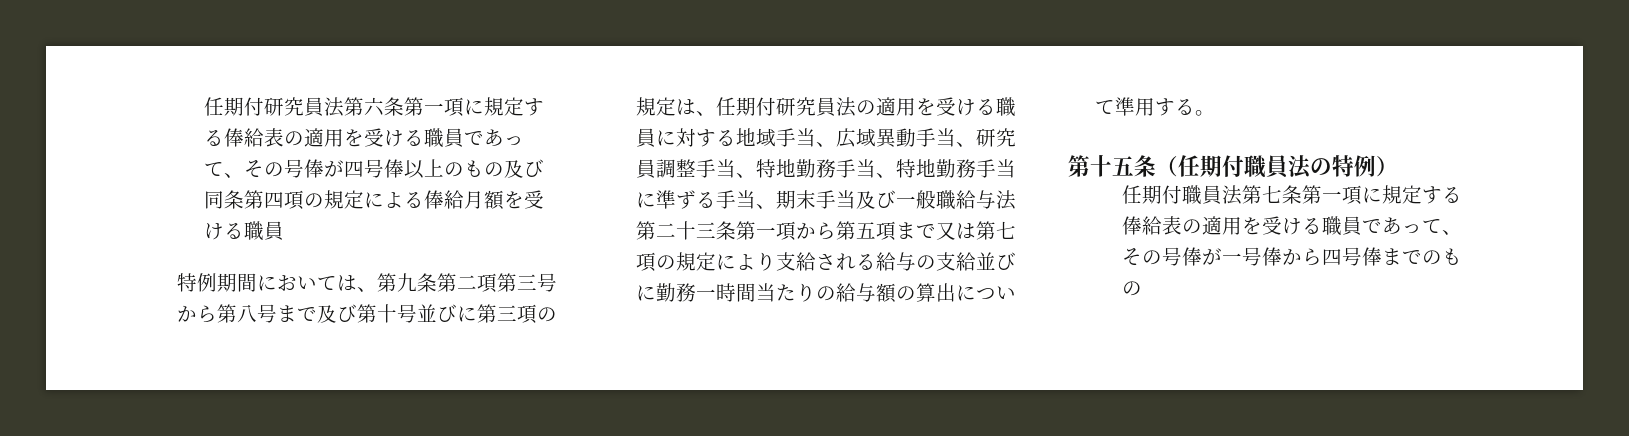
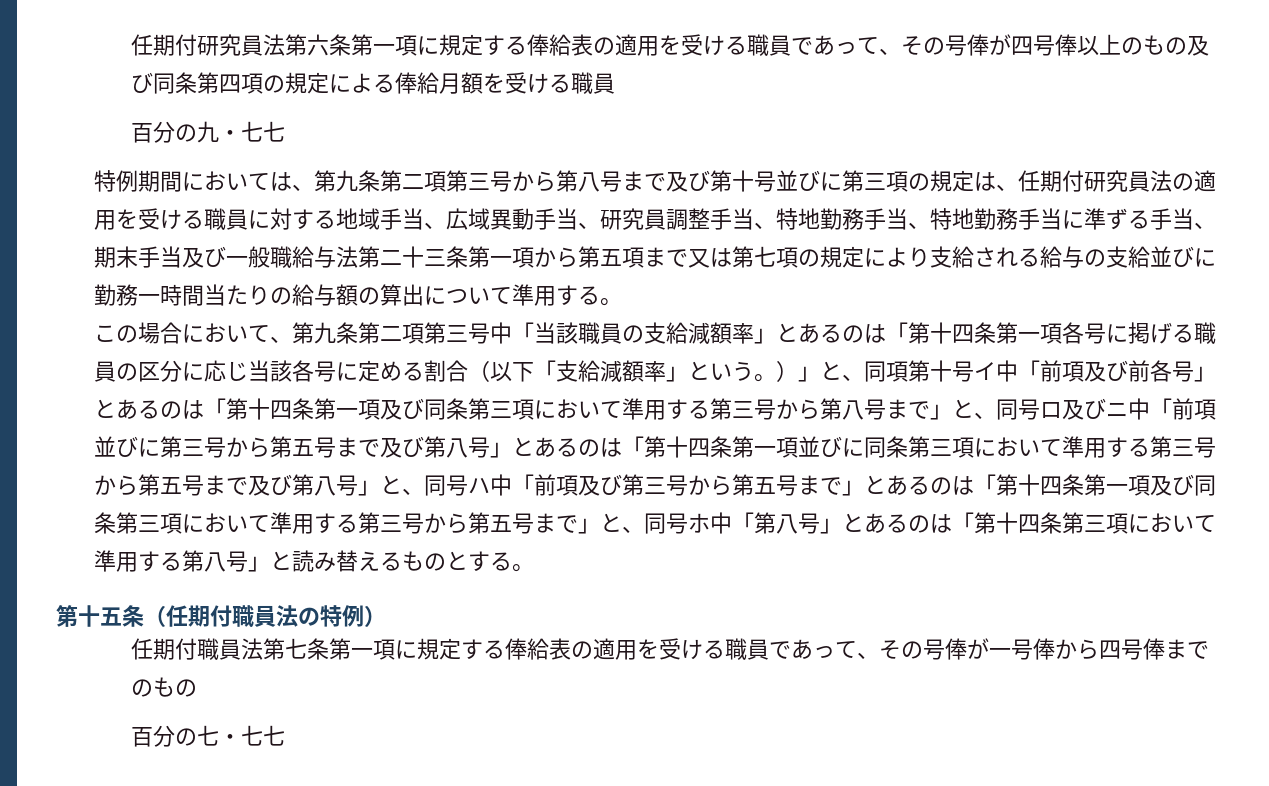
+ 百分の九・七七
+ この場合において、第九条第二項第三号中「当該職員の支給減額率」とあるのは「第十四条第一項各号に掲げる職員の区分に応じ当該各号に定める割合（以下「支給減額率」という。）」と、同項第十号イ中「前項及び前各号」とあるのは「第十四条第一項及び同条第三項において準用する第三号から第八号まで」と、同号ロ及びニ中「前項並びに第三号から第五号まで及び第八号」とあるのは「第十四条第一項並びに同条第三項において準用する第三号から第五号まで及び第八号」と、同号ハ中「前項及び第三号から第五号まで」とあるのは「第十四条第一項及び同条第三項において準用する第三号から第五号まで」と、同号ホ中「第八号」とあるのは「第十四条第三項において準用する第八号」と読み替えるものとする。
+ 百分の七・七七

